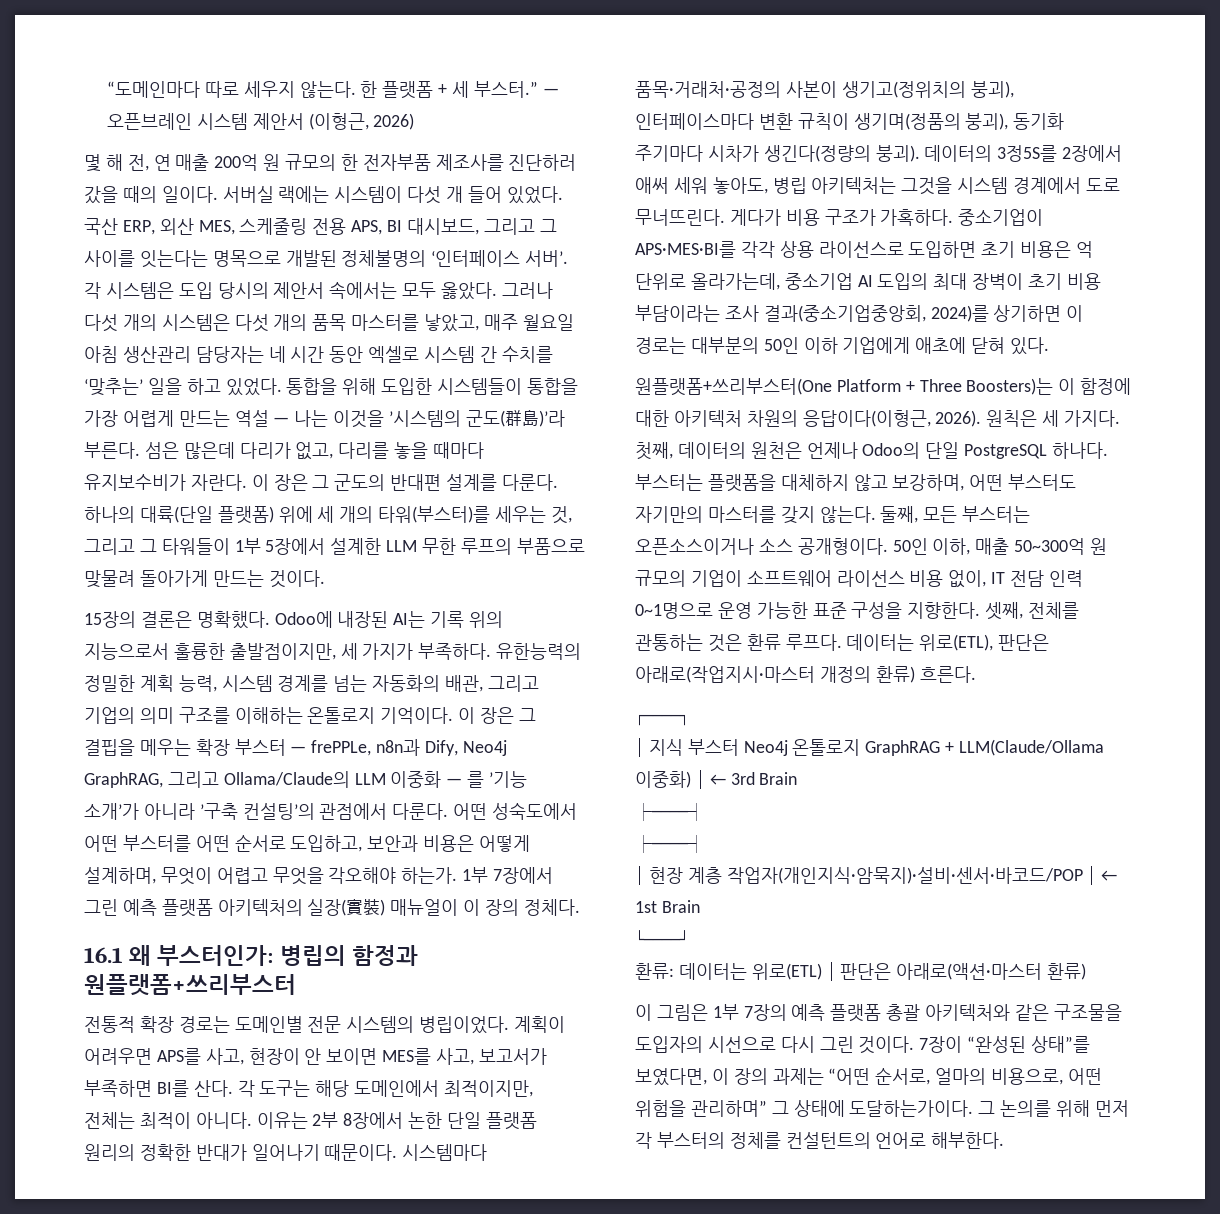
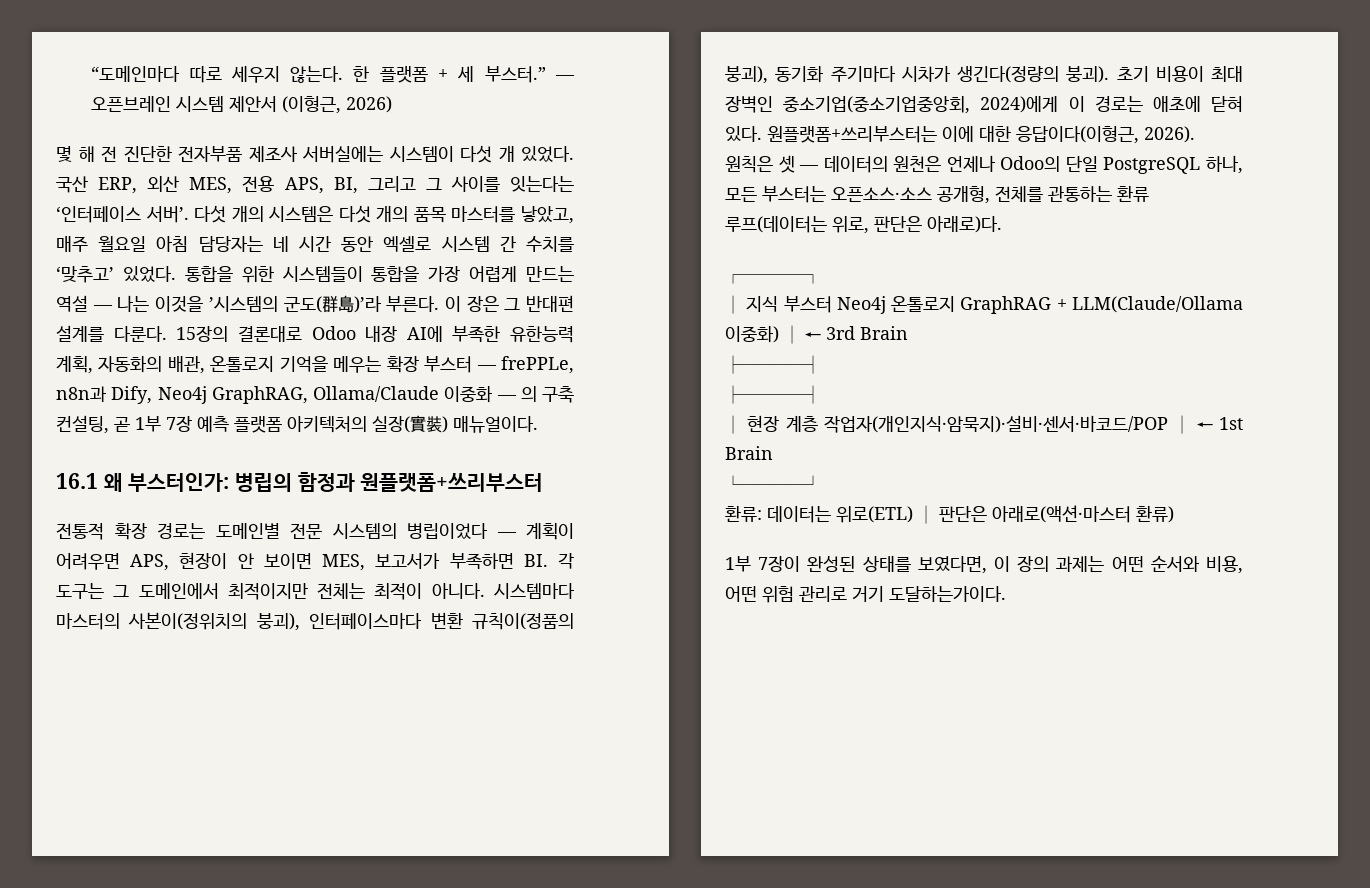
- 몇 해 전, 연 매출 200억 원 규모의 한 전자부품 제조사를 진단하러 갔을 때의 일이다. 서버실 랙에는 시스템이 다섯 개 들어 있었다.
+ 몇 해 전 진단한 전자부품 제조사 서버실에는 시스템이 다섯 개 있었다.
- 국산 ERP, 외산 MES, 스케줄링 전용 APS, BI 대시보드, 그리고 그 사이를 잇는다는 명목으로 개발된 정체불명의 ‘인터페이스 서버’. 각 시스템은 도입 당시의 제안서 속에서는 모두 옳았다. 그러나 다섯 개의 시스템은 다섯 개의 품목 마스터를 낳았고, 매주 월요일 아침 생산관리 담당자는 네 시간 동안 엑셀로 시스템 간 수치를 ‘맞추는’ 일을 하고 있었다. 통합을 위해 도입한 시스템들이 통합을 가장 어렵게 만드는 역설 — 나는 이것을 ’시스템의 군도(群島)’라 부른다.
+ 국산 ERP, 외산 MES, 전용 APS, BI, 그리고 그 사이를 잇는다는 ‘인터페이스 서버’. 다섯 개의 시스템은 다섯 개의 품목 마스터를 낳았고, 매주 월요일 아침 담당자는 네 시간 동안 엑셀로 시스템 간 수치를 ‘맞추고’ 있었다. 통합을 위한 시스템들이 통합을 가장 어렵게 만드는 역설 — 나는 이것을 ’시스템의 군도(群島)’라 부른다.
- 섬은 많은데 다리가 없고, 다리를 놓을 때마다 유지보수비가 자란다. 이 장은 그 군도의 반대편 설계를 다룬다.
+ 이 장은 그 반대편 설계를 다룬다.
- 하나의 대륙(단일 플랫폼) 위에 세 개의 타워(부스터)를 세우는 것, 그리고 그 타워들이 1부 5장에서 설계한 LLM 무한 루프의 부품으로 맞물려 돌아가게 만드는 것이다.
- 15장의 결론은 명확했다. Odoo에 내장된 AI는 기록 위의 지능으로서 훌륭한 출발점이지만, 세 가지가 부족하다. 유한능력의 정밀한 계획 능력, 시스템 경계를 넘는 자동화의 배관, 그리고 기업의 의미 구조를 이해하는 온톨로지 기억이다. 이 장은 그 결핍을 메우는 확장 부스터 — frePPLe, n8n과 Dify, Neo4j GraphRAG, 그리고 Ollama/Claude의 LLM 이중화 — 를 ’기능 소개’가 아니라 ’구축 컨설팅’의 관점에서 다룬다. 어떤 성숙도에서 어떤 부스터를 어떤 순서로 도입하고, 보안과 비용은 어떻게 설계하며, 무엇이 어렵고 무엇을 각오해야 하는가. 1부 7장에서 그린 예측 플랫폼 아키텍처의 실장(實裝) 매뉴얼이 이 장의 정체다.
+ 15장의 결론대로 Odoo 내장 AI에 부족한 유한능력 계획, 자동화의 배관, 온톨로지 기억을 메우는 확장 부스터 — frePPLe, n8n과 Dify, Neo4j GraphRAG, Ollama/Claude 이중화 — 의 구축 컨설팅, 곧 1부 7장 예측 플랫폼 아키텍처의 실장(實裝) 매뉴얼이다.
- 전통적 확장 경로는 도메인별 전문 시스템의 병립이었다. 계획이 어려우면 APS를 사고, 현장이 안 보이면 MES를 사고, 보고서가 부족하면 BI를 산다. 각 도구는 해당 도메인에서 최적이지만, 전체는 최적이 아니다. 이유는 2부 8장에서 논한 단일 플랫폼 원리의 정확한 반대가 일어나기 때문이다. 시스템마다 품목·거래처·공정의 사본이 생기고(정위치의 붕괴), 인터페이스마다 변환 규칙이 생기며(정품의 붕괴), 동기화 주기마다 시차가 생긴다(정량의 붕괴).
+ 전통적 확장 경로는 도메인별 전문 시스템의 병립이었다 — 계획이 어려우면 APS, 현장이 안 보이면 MES, 보고서가 부족하면 BI. 각 도구는 그 도메인에서 최적이지만 전체는 최적이 아니다. 시스템마다 마스터의 사본이(정위치의 붕괴), 인터페이스마다 변환 규칙이(정품의 붕괴), 동기화 주기마다 시차가 생긴다(정량의 붕괴).
- 데이터의 3정5S를 2장에서 애써 세워 놓아도, 병립 아키텍처는 그것을 시스템 경계에서 도로 무너뜨린다. 게다가 비용 구조가 가혹하다. 중소기업이 APS·MES·BI를 각각 상용 라이선스로 도입하면 초기 비용은 억 단위로 올라가는데, 중소기업 AI 도입의 최대 장벽이 초기 비용 부담이라는 조사 결과(중소기업중앙회, 2024)를 상기하면 이 경로는 대부분의 50인 이하 기업에게 애초에 닫혀 있다.
- 원플랫폼+쓰리부스터(One Platform + Three Boosters)는 이 함정에 대한 아키텍처 차원의 응답이다(이형근, 2026). 원칙은 세 가지다. 첫째, 데이터의 원천은 언제나 Odoo의 단일 PostgreSQL 하나다. 부스터는 플랫폼을 대체하지 않고 보강하며, 어떤 부스터도 자기만의 마스터를 갖지 않는다. 둘째, 모든 부스터는 오픈소스이거나 소스 공개형이다. 50인 이하, 매출 50~300억 원 규모의 기업이 소프트웨어 라이선스 비용 없이, IT 전담 인력 0~1명으로 운영 가능한 표준 구성을 지향한다. 셋째, 전체를 관통하는 것은 환류 루프다. 데이터는 위로(ETL), 판단은 아래로(작업지시·마스터 개정의 환류) 흐른다.
+ 초기 비용이 최대 장벽인 중소기업(중소기업중앙회, 2024)에게 이 경로는 애초에 닫혀 있다. 원플랫폼+쓰리부스터는 이에 대한 응답이다(이형근, 2026). 원칙은 셋 — 데이터의 원천은 언제나 Odoo의 단일 PostgreSQL 하나, 모든 부스터는 오픈소스·소스 공개형, 전체를 관통하는 환류 루프(데이터는 위로, 판단은 아래로)다.
- 이 그림은 1부 7장의 예측 플랫폼 총괄 아키텍처와 같은 구조물을 도입자의 시선으로 다시 그린 것이다. 7장이 “완성된 상태”를 보였다면, 이 장의 과제는 “어떤 순서로, 얼마의 비용으로, 어떤 위험을 관리하며” 그 상태에 도달하는가이다. 그 논의를 위해 먼저 각 부스터의 정체를 컨설턴트의 언어로 해부한다.
+ 1부 7장이 완성된 상태를 보였다면, 이 장의 과제는 어떤 순서와 비용, 어떤 위험 관리로 거기 도달하는가이다.

